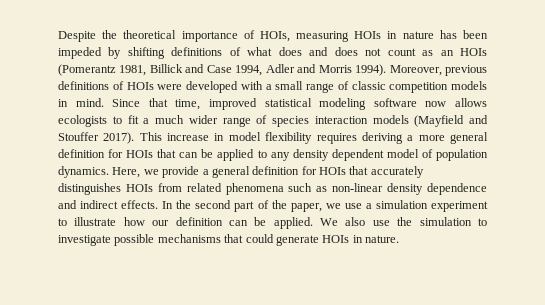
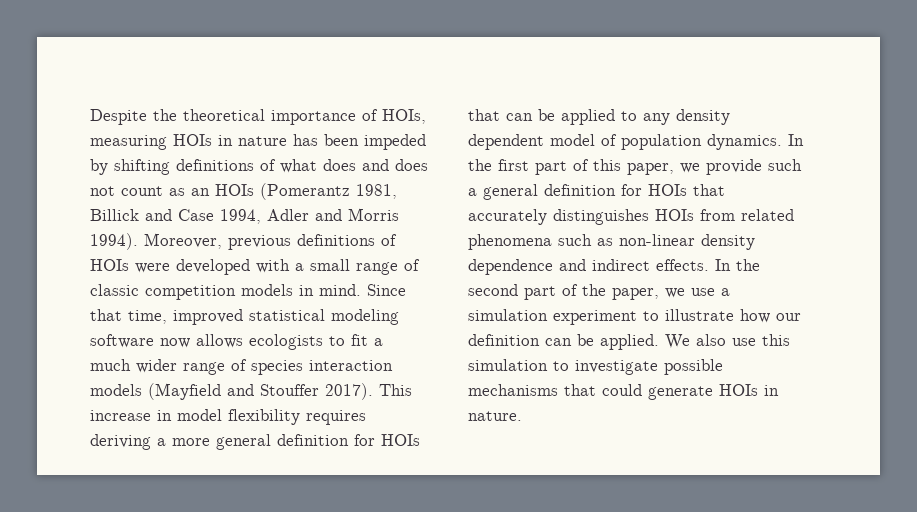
- Here, we provide a general definition for HOIs that accurately distinguishes HOIs from related phenomena such as non-linear density dependence and indirect effects.
+ In the first part of this paper, we provide such a general definition for HOIs that accurately distinguishes HOIs from related phenomena such as non-linear density dependence and indirect effects.
- We also use the simulation to investigate possible mechanisms that could generate HOIs in nature.
+ We also use this simulation to investigate possible mechanisms that could generate HOIs in nature.

